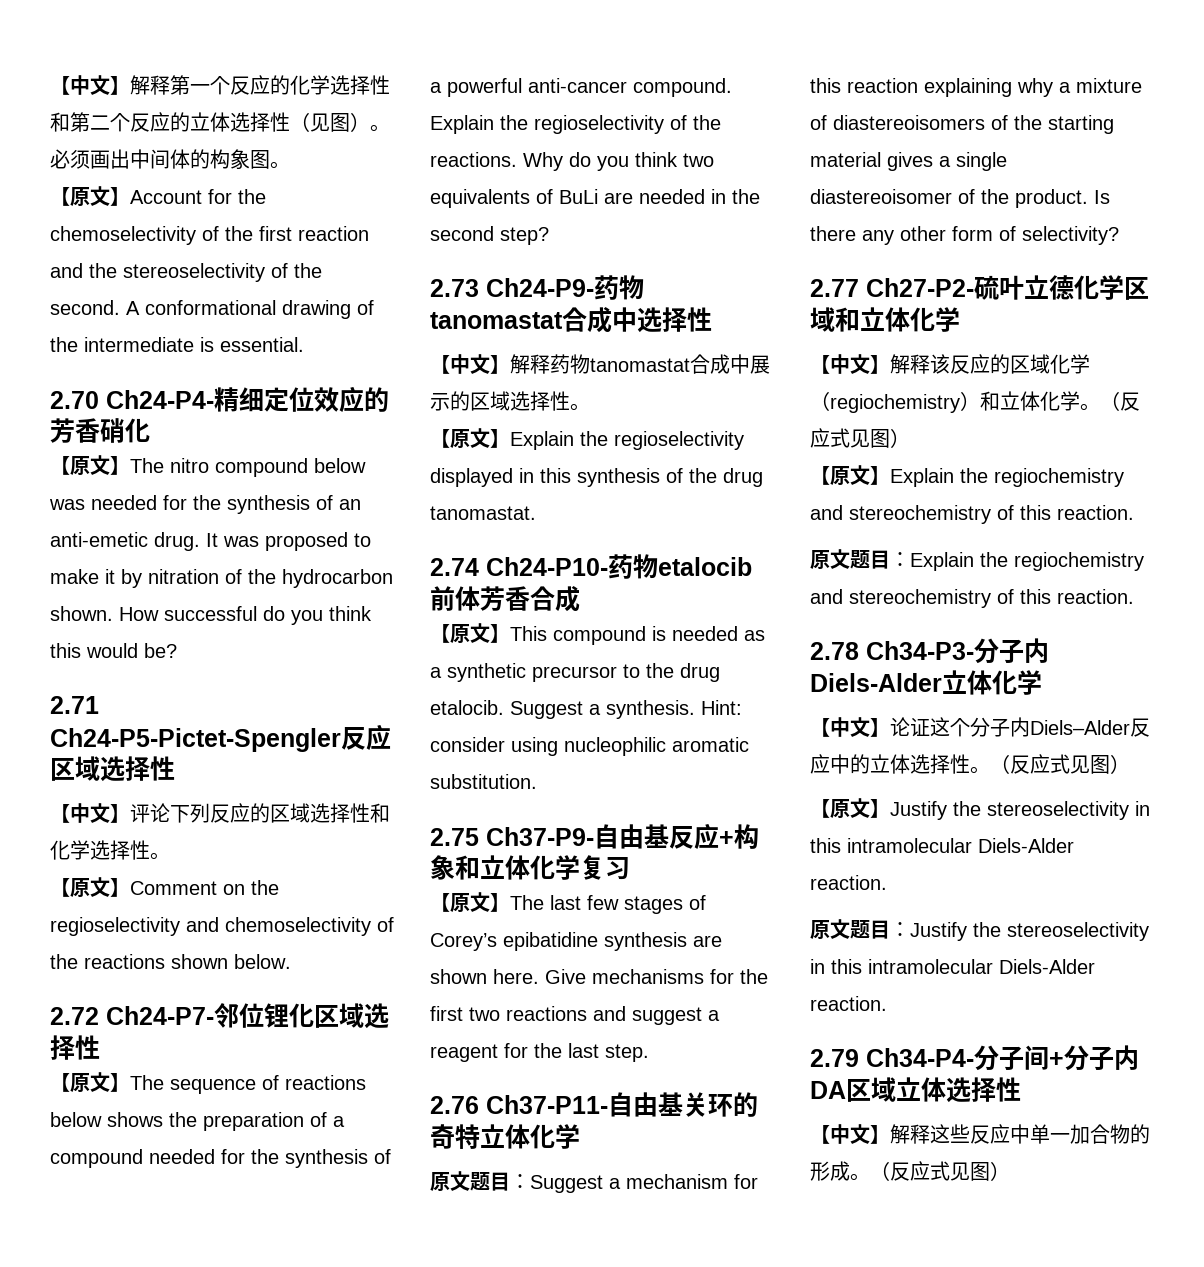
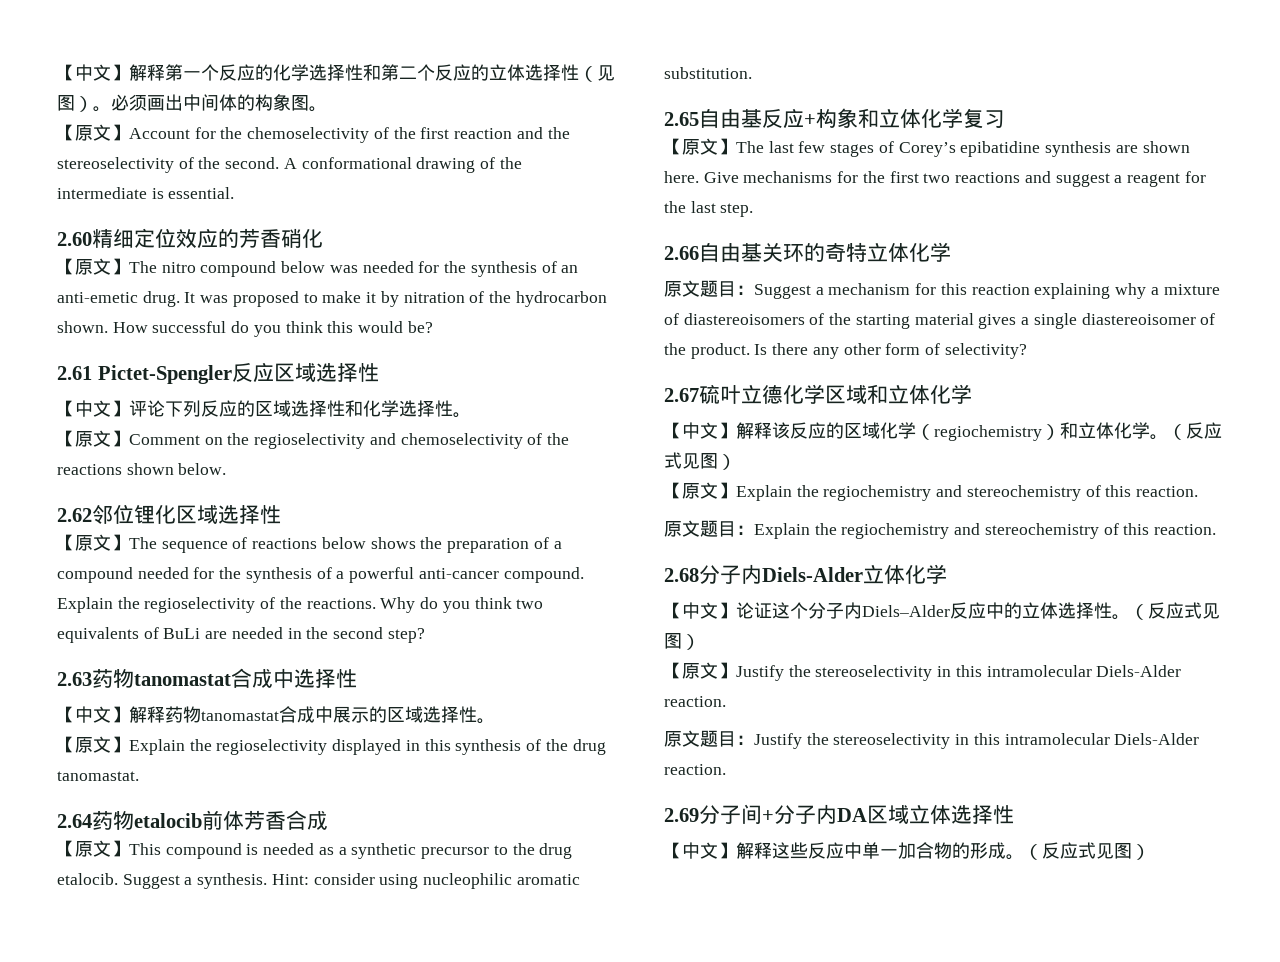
- 2.70 Ch24-P4-精细定位效应的芳香硝化
+ 2.60精细定位效应的芳香硝化
- 2.71 Ch24-P5-Pictet-Spengler反应区域选择性
+ 2.61 Pictet-Spengler反应区域选择性
- 2.72 Ch24-P7-邻位锂化区域选择性
+ 2.62邻位锂化区域选择性
- 2.73 Ch24-P9-药物tanomastat合成中选择性
+ 2.63药物tanomastat合成中选择性
- 2.74 Ch24-P10-药物etalocib前体芳香合成
+ 2.64药物etalocib前体芳香合成
- 2.75 Ch37-P9-自由基反应+构象和立体化学复习
+ 2.65自由基反应+构象和立体化学复习
- 2.76 Ch37-P11-自由基关环的奇特立体化学
+ 2.66自由基关环的奇特立体化学
- 2.77 Ch27-P2-硫叶立德化学区域和立体化学
+ 2.67硫叶立德化学区域和立体化学
- 2.78 Ch34-P3-分子内Diels-Alder立体化学
+ 2.68分子内Diels-Alder立体化学
- 2.79 Ch34-P4-分子间+分子内DA区域立体选择性
+ 2.69分子间+分子内DA区域立体选择性

